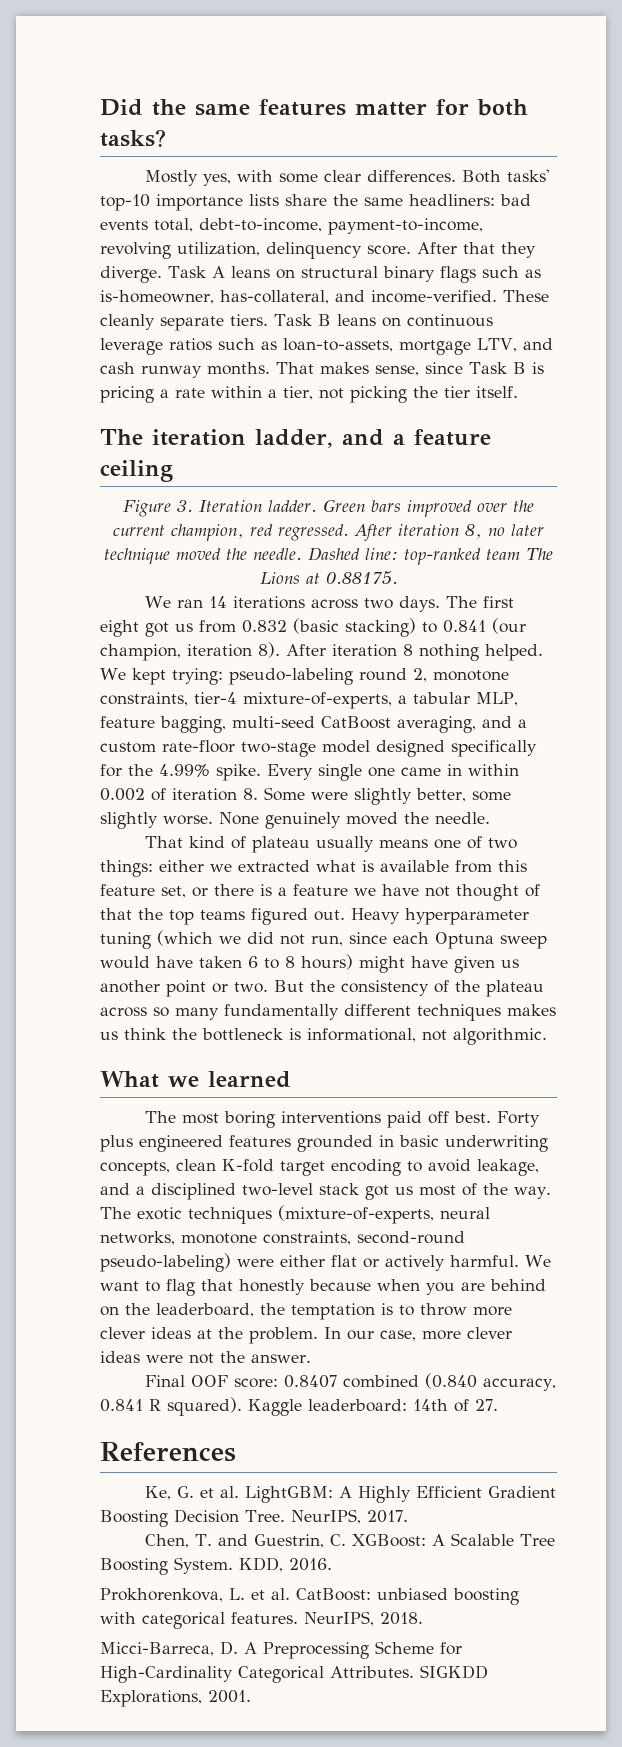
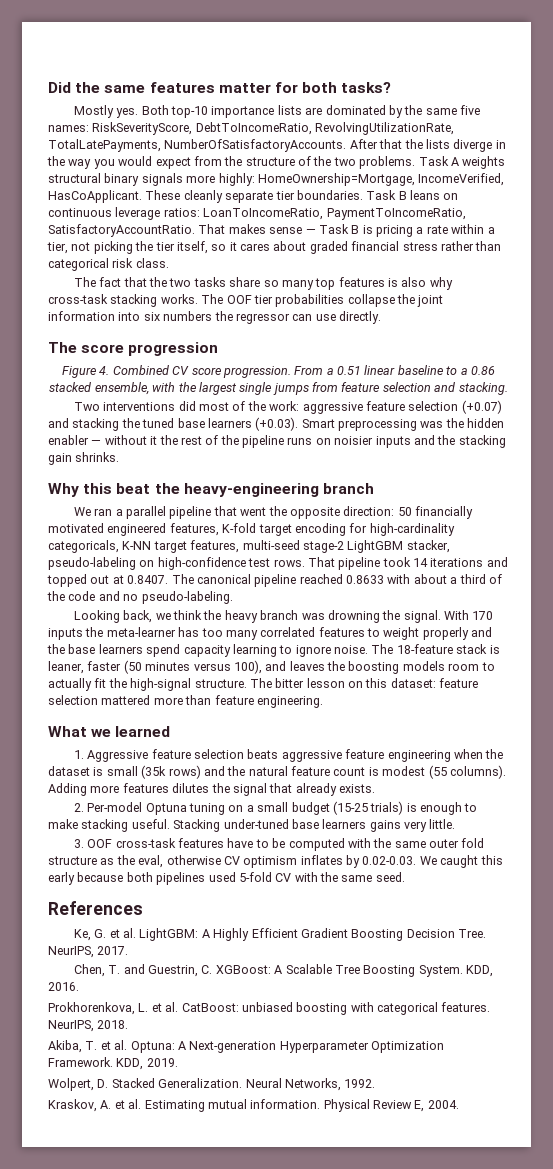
- Mostly yes, with some clear differences. Both tasks' top-10 importance lists share the same headliners: bad events total, debt-to-income, payment-to-income, revolving utilization, delinquency score. After that they diverge. Task A leans on structural binary flags such as is-homeowner, has-collateral, and income-verified.
+ Mostly yes. Both top-10 importance lists are dominated by the same five names: RiskSeverityScore, DebtToIncomeRatio, RevolvingUtilizationRate, TotalLatePayments, NumberOfSatisfactoryAccounts. After that the lists diverge in the way you would expect from the structure of the two problems. Task A weights structural binary signals more highly: HomeOwnership=Mortgage, IncomeVerified, HasCoApplicant.
- These cleanly separate tiers.
+ These cleanly separate tier boundaries.
- Task B leans on continuous leverage ratios such as loan-to-assets, mortgage LTV, and cash runway months. That makes sense, since Task B is pricing a rate within a tier, not picking the tier itself.
- The iteration ladder, and a feature ceiling
- Figure 3. Iteration ladder. Green bars improved over the current champion, red regressed. After iteration 8, no later technique moved the needle. Dashed line: top-ranked team The Lions at 0.88175.
- We ran 14 iterations across two days. The first eight got us from 0.832 (basic stacking) to 0.841 (our champion, iteration 8). After iteration 8 nothing helped. We kept trying: pseudo-labeling round 2, monotone constraints, tier-4 mixture-of-experts, a tabular MLP, feature bagging, multi-seed CatBoost averaging, and a custom rate-floor two-stage model designed specifically for the 4.99% spike. Every single one came in within 0.002 of iteration 8. Some were slightly better, some slightly worse. None genuinely moved the needle.
- That kind of plateau usually means one of two things: either we extracted what is available from this feature set, or there is a feature we have not thought of that the top teams figured out. Heavy hyperparameter tuning (which we did not run, since each Optuna sweep would have taken 6 to 8 hours) might have given us another point or two. But the consistency of the plateau across so many fundamentally different techniques makes us think the bottleneck is informational, not algorithmic.
+ Task B leans on continuous leverage ratios: LoanToIncomeRatio, PaymentToIncomeRatio, SatisfactoryAccountRatio. That makes sense — Task B is pricing a rate within a tier, not picking the tier itself, so it cares about graded financial stress rather than categorical risk class.
+ The fact that the two tasks share so many top features is also why cross-task stacking works. The OOF tier probabilities collapse the joint information into six numbers the regressor can use directly.
+ The score progression
+ Figure 4. Combined CV score progression. From a 0.51 linear baseline to a 0.86 stacked ensemble, with the largest single jumps from feature selection and stacking.
+ Two interventions did most of the work: aggressive feature selection (+0.07) and stacking the tuned base learners (+0.03). Smart preprocessing was the hidden enabler — without it the rest of the pipeline runs on noisier inputs and the stacking gain shrinks.
+ Why this beat the heavy-engineering branch
+ We ran a parallel pipeline that went the opposite direction: 50 financially motivated engineered features, K-fold target encoding for high-cardinality categoricals, K-NN target features, multi-seed stage-2 LightGBM stacker, pseudo-labeling on high-confidence test rows. That pipeline took 14 iterations and topped out at 0.8407. The canonical pipeline reached 0.8633 with about a third of the code and no pseudo-labeling.
+ Looking back, we think the heavy branch was drowning the signal. With 170 inputs the meta-learner has too many correlated features to weight properly and the base learners spend capacity learning to ignore noise. The 18-feature stack is leaner, faster (50 minutes versus 100), and leaves the boosting models room to actually fit the high-signal structure. The bitter lesson on this dataset: feature selection mattered more than feature engineering.
  What we learned
- The most boring interventions paid off best. Forty plus engineered features grounded in basic underwriting concepts, clean K-fold target encoding to avoid leakage, and a disciplined two-level stack got us most of the way. The exotic techniques (mixture-of-experts, neural networks, monotone constraints, second-round pseudo-labeling) were either flat or actively harmful. We want to flag that honestly because when you are behind on the leaderboard, the temptation is to throw more clever ideas at the problem. In our case, more clever ideas were not the answer.
- Final OOF score: 0.8407 combined (0.840 accuracy, 0.841 R squared). Kaggle leaderboard: 14th of 27.
+ 1. Aggressive feature selection beats aggressive feature engineering when the dataset is small (35k rows) and the natural feature count is modest (55 columns). Adding more features dilutes the signal that already exists.
+ 2. Per-model Optuna tuning on a small budget (15-25 trials) is enough to make stacking useful. Stacking under-tuned base learners gains very little.
+ 3. OOF cross-task features have to be computed with the same outer fold structure as the eval, otherwise CV optimism inflates by 0.02-0.03. We caught this early because both pipelines used 5-fold CV with the same seed.
- Micci-Barreca, D. A Preprocessing Scheme for High-Cardinality Categorical Attributes. SIGKDD Explorations, 2001.
+ Akiba, T. et al. Optuna: A Next-generation Hyperparameter Optimization Framework. KDD, 2019.
+ Wolpert, D. Stacked Generalization. Neural Networks, 1992.
+ Kraskov, A. et al. Estimating mutual information. Physical Review E, 2004.

